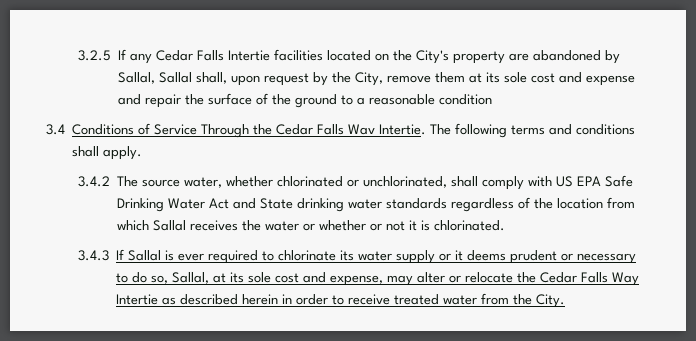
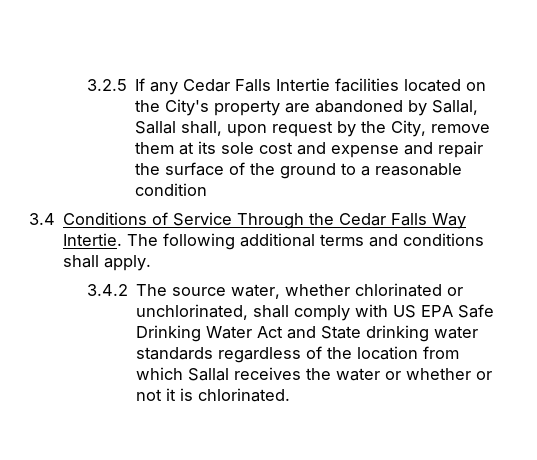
- 3.4 Conditions of Service Through the Cedar Falls Wav Intertie.
+ 3.4 Conditions of Service Through the Cedar Falls Way Intertie.
- The following terms and conditions shall apply.
+ The following additional terms and conditions shall apply.
- 3.4.3 If Sallal is ever required to chlorinate its water supply or it deems prudent or necessary to do so, Sallal, at its sole cost and expense, may alter or relocate the Cedar Falls Way Intertie as described herein in order to receive treated water from the City.

